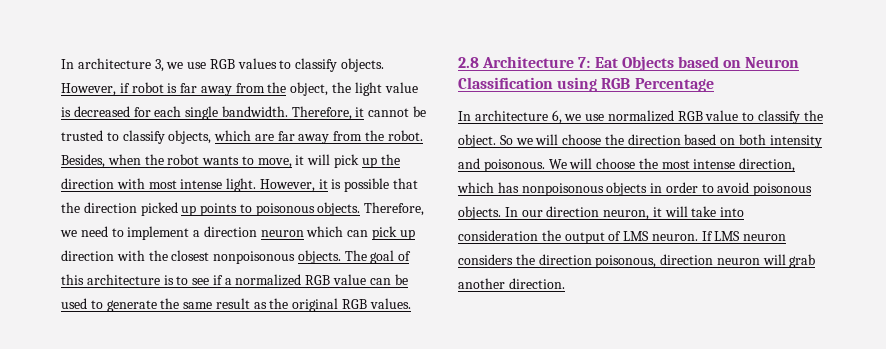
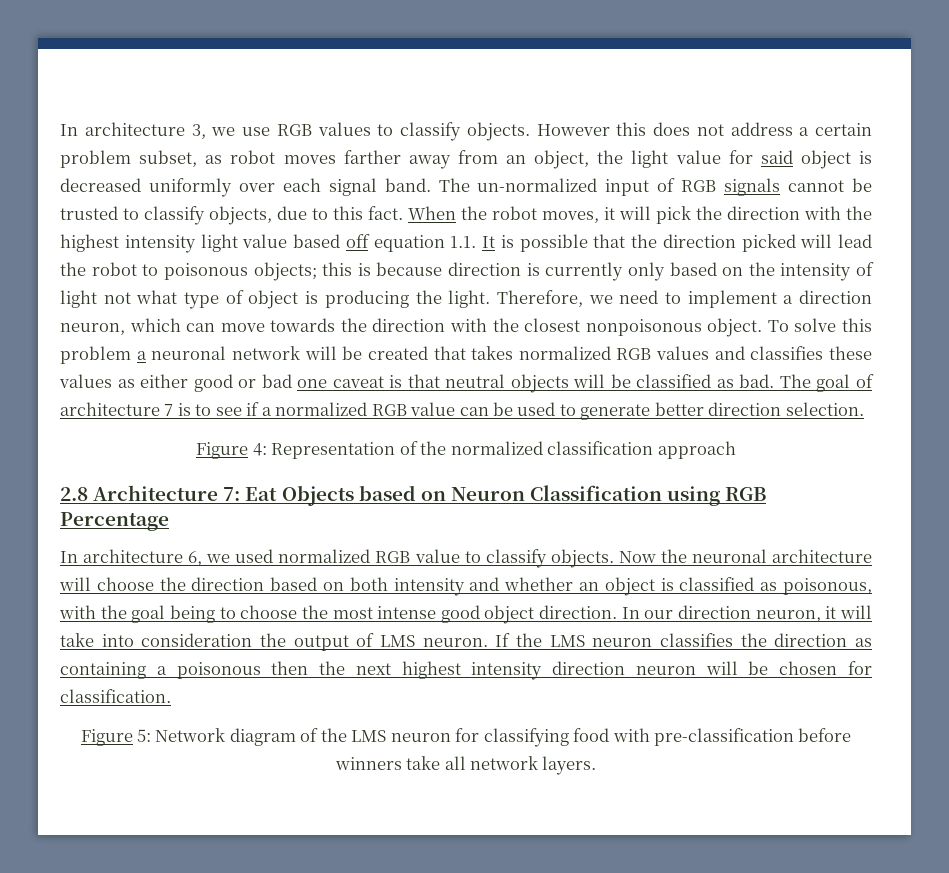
- However, if robot is far away from the object, the light value is decreased for each single bandwidth. Therefore, it cannot be trusted to classify objects, which are far away from the robot. Besides, when the robot wants to move, it will pick up the direction with most intense light. However, it is possible that the direction picked up points to poisonous objects.
+ However this does not address a certain problem subset, as robot moves farther away from an object, the light value for said object is decreased uniformly over each signal band. The un-normalized input of RGB signals cannot be trusted to classify objects, due to this fact. When the robot moves, it will pick the direction with the highest intensity light value based off equation 1.1. It is possible that the direction picked will lead the robot to poisonous objects; this is because direction is currently only based on the intensity of light not what type of object is producing the light.
- Therefore, we need to implement a direction neuron which can pick up direction with the closest nonpoisonous objects.
+ Therefore, we need to implement a direction neuron, which can move towards the direction with the closest nonpoisonous object. To solve this problem a neuronal network will be created that takes normalized RGB values and classifies these values as either good or bad one caveat is that neutral objects will be classified as bad.
- The goal of this architecture is to see if a normalized RGB value can be used to generate the same result as the original RGB values.
+ The goal of architecture 7 is to see if a normalized RGB value can be used to generate better direction selection.
+ Figure 4: Representation of the normalized classification approach
- In architecture 6, we use normalized RGB value to classify the object. So we will choose the direction based on both intensity and poisonous. We will choose the most intense direction, which has nonpoisonous objects in order to avoid poisonous objects.
+ In architecture 6, we used normalized RGB value to classify objects. Now the neuronal architecture will choose the direction based on both intensity and whether an object is classified as poisonous, with the goal being to choose the most intense good object direction.
- If LMS neuron considers the direction poisonous, direction neuron will grab another direction.
+ If the LMS neuron classifies the direction as containing a poisonous then the next highest intensity direction neuron will be chosen for classification.
+ Figure 5: Network diagram of the LMS neuron for classifying food with pre-classification before winners take all network layers.

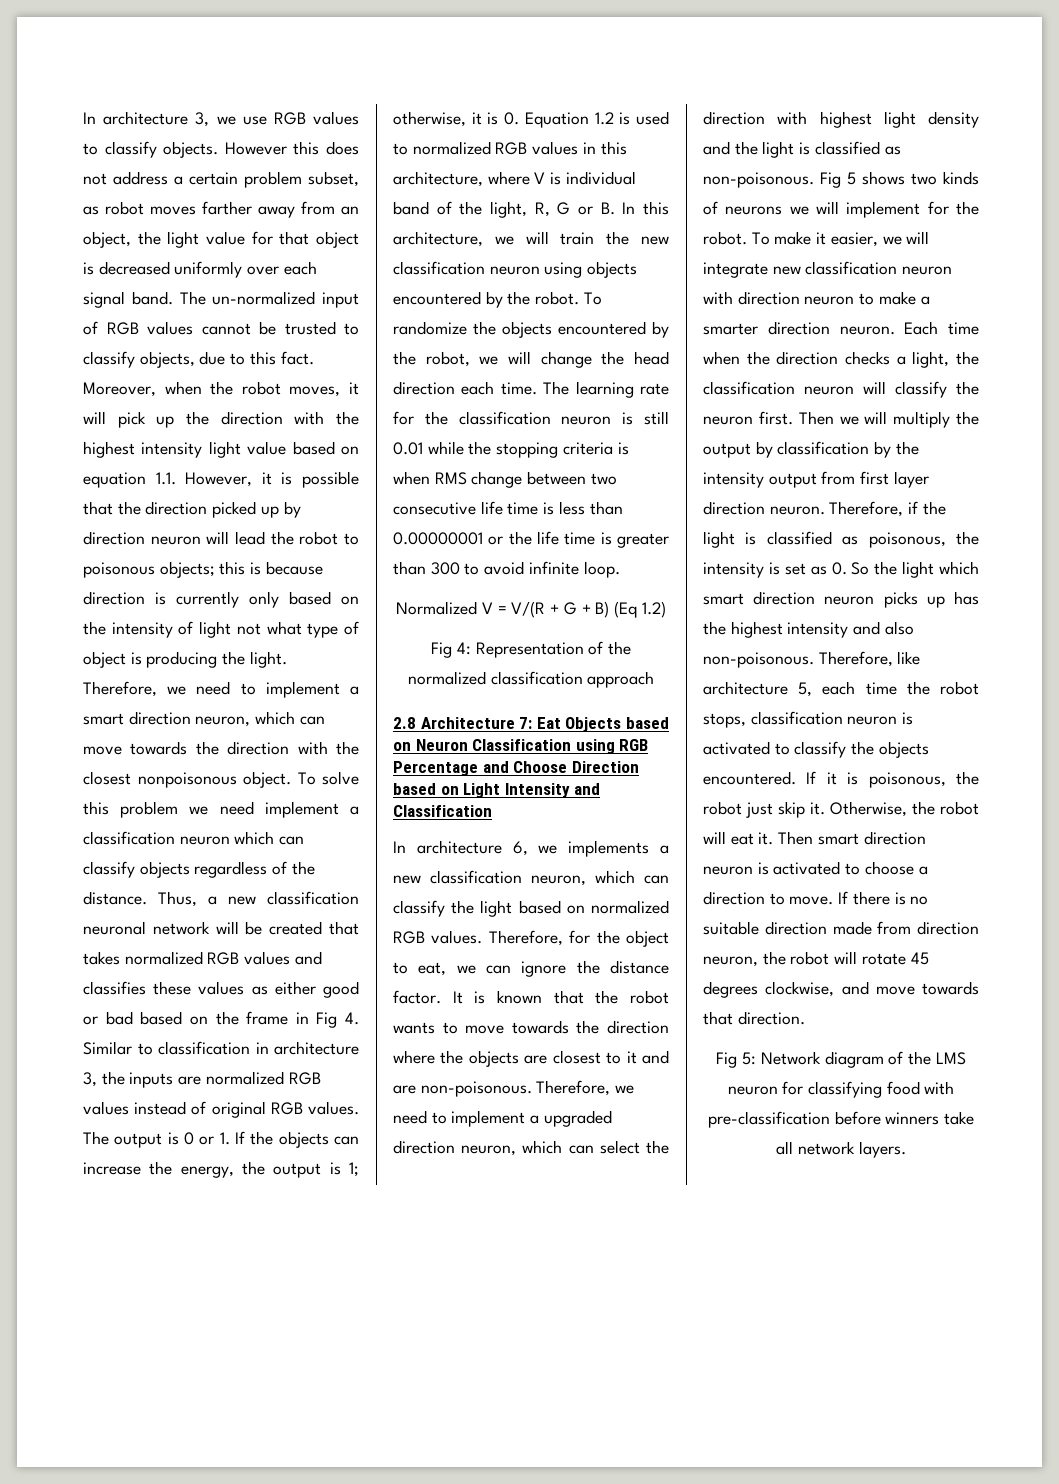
- However this does not address a certain problem subset, as robot moves farther away from an object, the light value for said object is decreased uniformly over each signal band.
+ However this does not address a certain problem subset, as robot moves farther away from an object, the light value for that object is decreased uniformly over each signal band.
- The un-normalized input of RGB signals cannot be trusted to classify objects, due to this fact.
+ The un-normalized input of RGB values cannot be trusted to classify objects, due to this fact.
- When the robot moves, it will pick the direction with the highest intensity light value based off equation 1.1. It is possible that the direction picked will lead the robot to poisonous objects; this is because direction is currently only based on the intensity of light not what type of object is producing the light.
+ Moreover, when the robot moves, it will pick up the direction with the highest intensity light value based on equation 1.1. However, it is possible that the direction picked up by direction neuron will lead the robot to poisonous objects; this is because direction is currently only based on the intensity of light not what type of object is producing the light.
- Therefore, we need to implement a direction neuron, which can move towards the direction with the closest nonpoisonous object.
+ Therefore, we need to implement a smart direction neuron, which can move towards the direction with the closest nonpoisonous object.
- To solve this problem a neuronal network will be created that takes normalized RGB values and classifies these values as either good or bad one caveat is that neutral objects will be classified as bad. The goal of architecture 7 is to see if a normalized RGB value can be used to generate better direction selection.
- Figure 4: Representation of the normalized classification approach
+ To solve this problem we need implement a classification neuron which can classify objects regardless of the distance. Thus, a new classification neuronal network will be created that takes normalized RGB values and classifies these values as either good or bad based on the frame in Fig 4. Similar to classification in architecture 3, the inputs are normalized RGB values instead of original RGB values. The output is 0 or 1. If the objects can increase the energy, the output is 1; otherwise, it is 0. Equation 1.2 is used to normalized RGB values in this architecture, where V is individual band of the light, R, G or B. In this architecture, we will train the new classification neuron using objects encountered by the robot. To randomize the objects encountered by the robot, we will change the head direction each time. The learning rate for the classification neuron is still 0.01 while the stopping criteria is when RMS change between two consecutive life time is less than 0.00000001 or the life time is greater than 300 to avoid infinite loop.
+ Normalized V = V/(R + G + B) (Eq 1.2)
+ Fig 4: Representation of the normalized classification approach
- 2.8 Architecture 7: Eat Objects based on Neuron Classification using RGB Percentage
- In architecture 6, we used normalized RGB value to classify objects. Now the neuronal architecture will choose the direction based on both intensity and whether an object is classified as poisonous, with the goal being to choose the most intense good object direction. In our direction neuron, it will take into consideration the output of LMS neuron. If the LMS neuron classifies the direction as containing a poisonous then the next highest intensity direction neuron will be chosen for classification.
- Figure 5: Network diagram of the LMS neuron for classifying food with pre-classification before winners take all network layers.
+ 2.8 Architecture 7: Eat Objects based on Neuron Classification using RGB Percentage and Choose Direction based on Light Intensity and Classification
+ In architecture 6, we implements a new classification neuron, which can classify the light based on normalized RGB values. Therefore, for the object to eat, we can ignore the distance factor. It is known that the robot wants to move towards the direction where the objects are closest to it and are non-poisonous. Therefore, we need to implement a upgraded direction neuron, which can select the direction with highest light density and the light is classified as non-poisonous. Fig 5 shows two kinds of neurons we will implement for the robot. To make it easier, we will integrate new classification neuron with direction neuron to make a smarter direction neuron. Each time when the direction checks a light, the classification neuron will classify the neuron first. Then we will multiply the output by classification by the intensity output from first layer direction neuron. Therefore, if the light is classified as poisonous, the intensity is set as 0. So the light which smart direction neuron picks up has the highest intensity and also non-poisonous. Therefore, like architecture 5, each time the robot stops, classification neuron is activated to classify the objects encountered. If it is poisonous, the robot just skip it. Otherwise, the robot will eat it. Then smart direction neuron is activated to choose a direction to move. If there is no suitable direction made from direction neuron, the robot will rotate 45 degrees clockwise, and move towards that direction.
+ Fig 5: Network diagram of the LMS neuron for classifying food with pre-classification before winners take all network layers.

